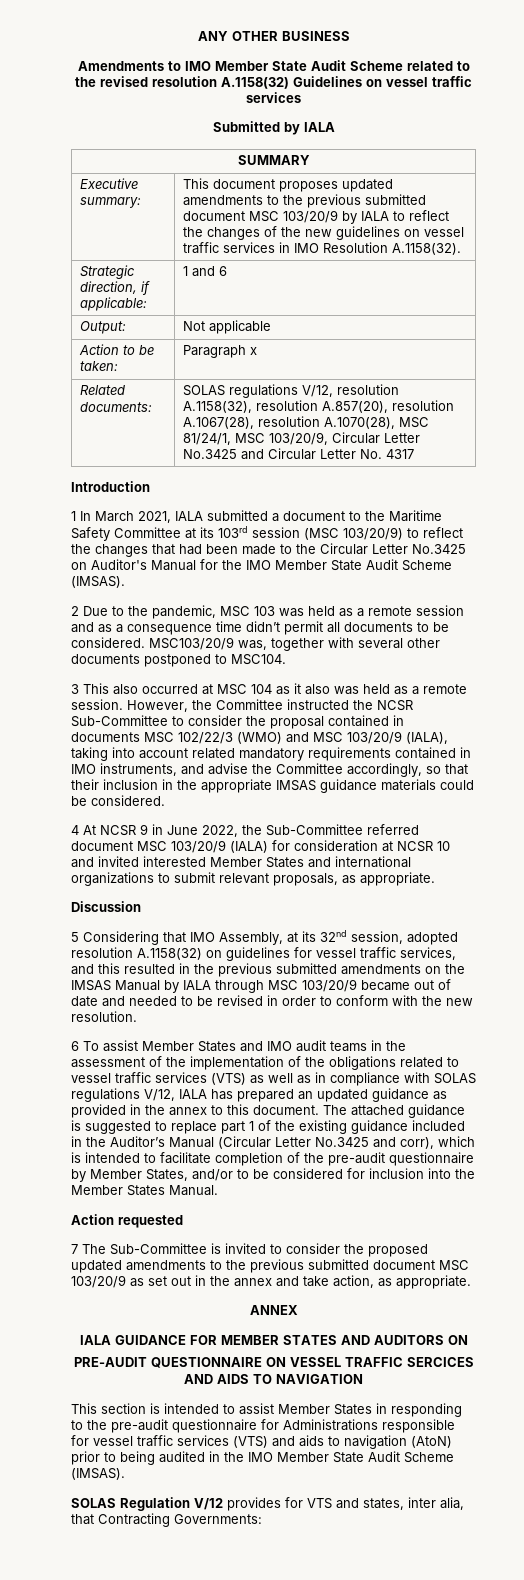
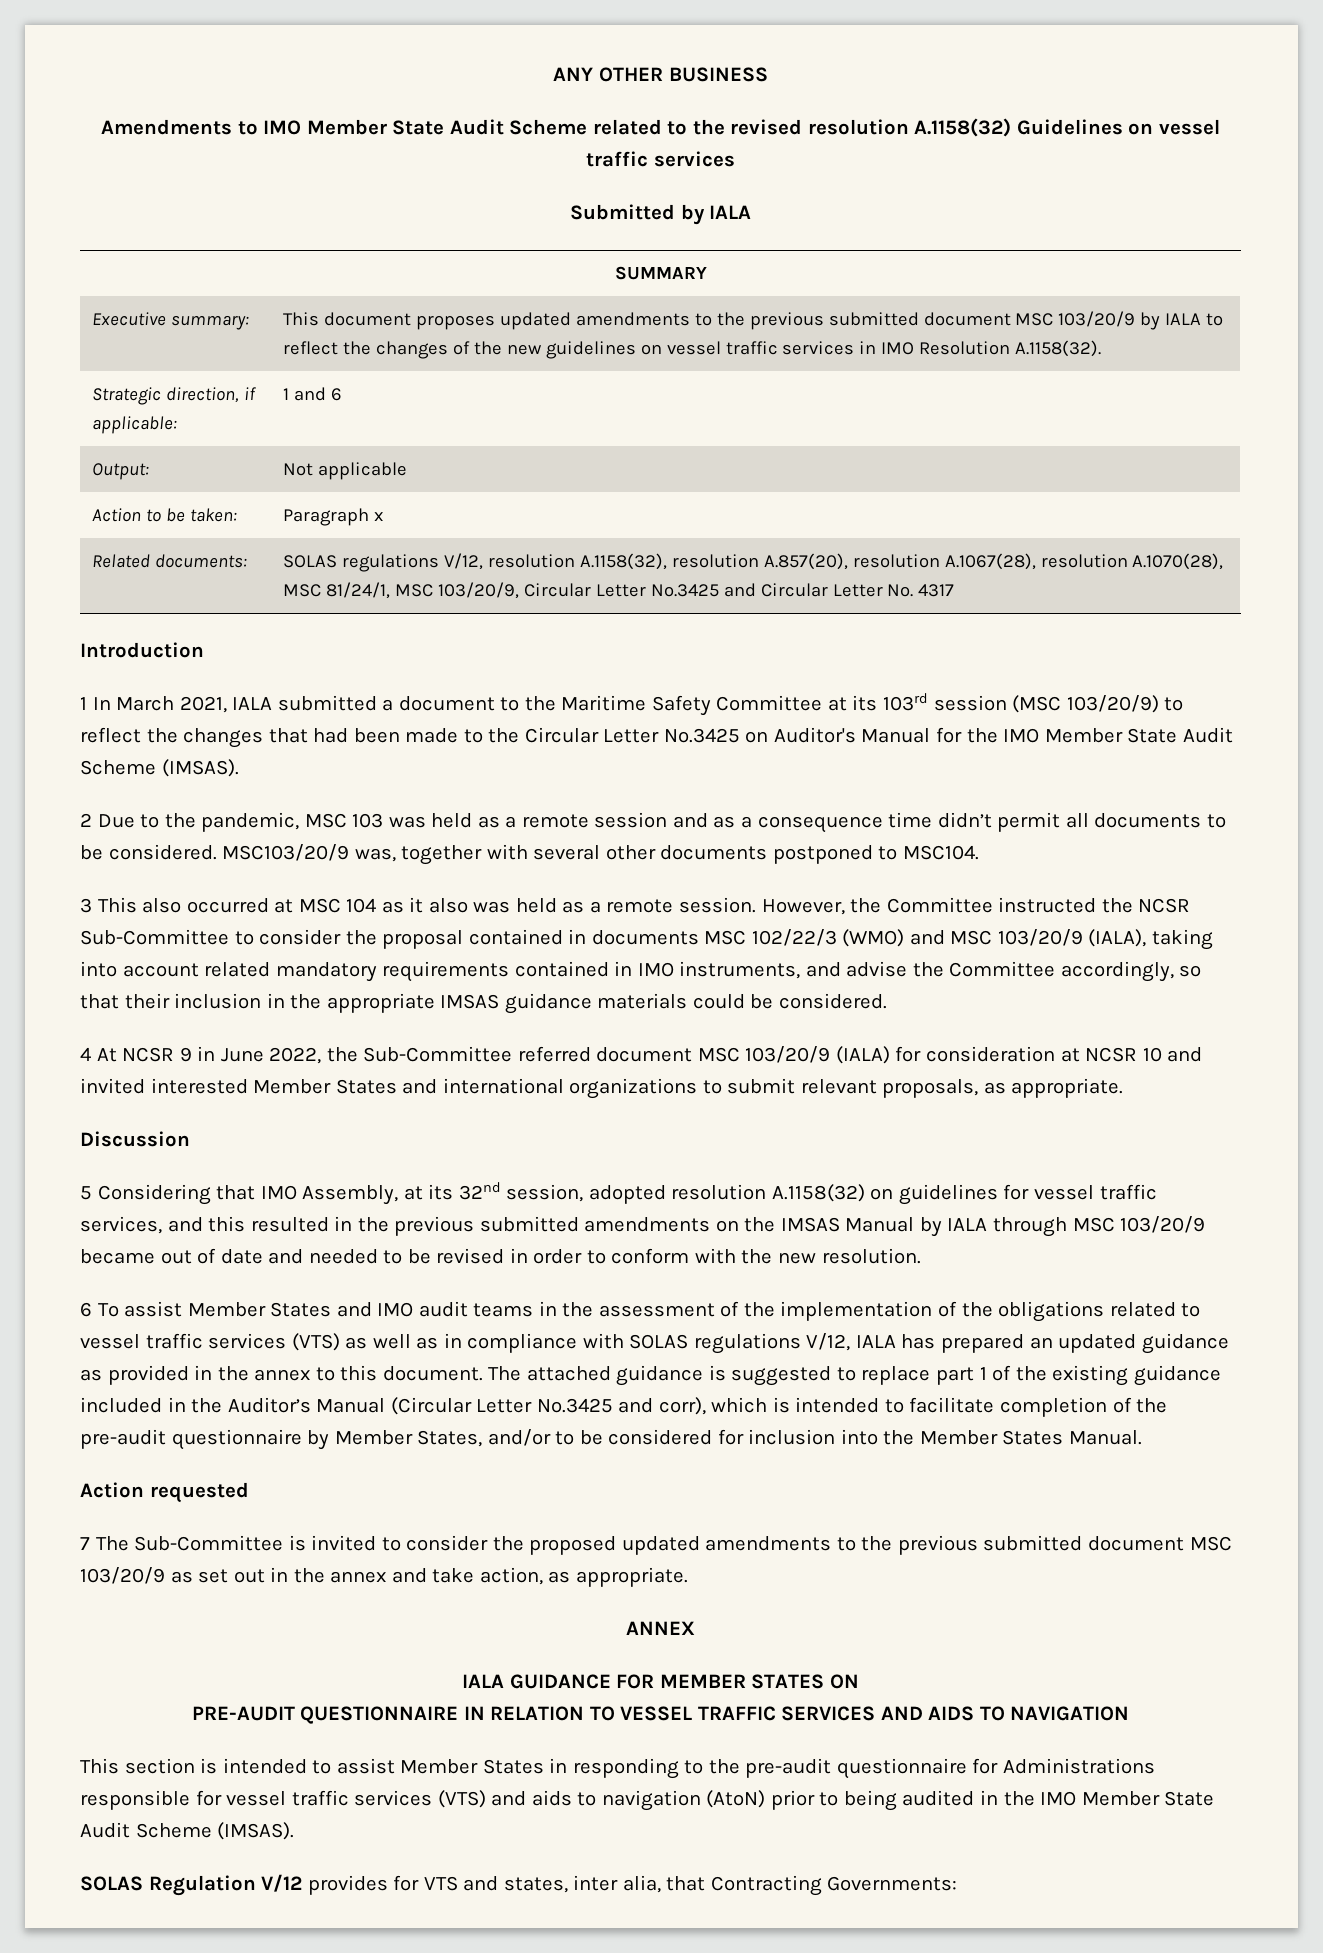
- IALA GUIDANCE FOR MEMBER STATES AND AUDITORS ON
+ IALA GUIDANCE FOR MEMBER STATES ON
- PRE-AUDIT QUESTIONNAIRE ON VESSEL TRAFFIC SERCICES AND AIDS TO NAVIGATION
+ PRE-AUDIT QUESTIONNAIRE IN RELATION TO VESSEL TRAFFIC SERVICES AND AIDS TO NAVIGATION

